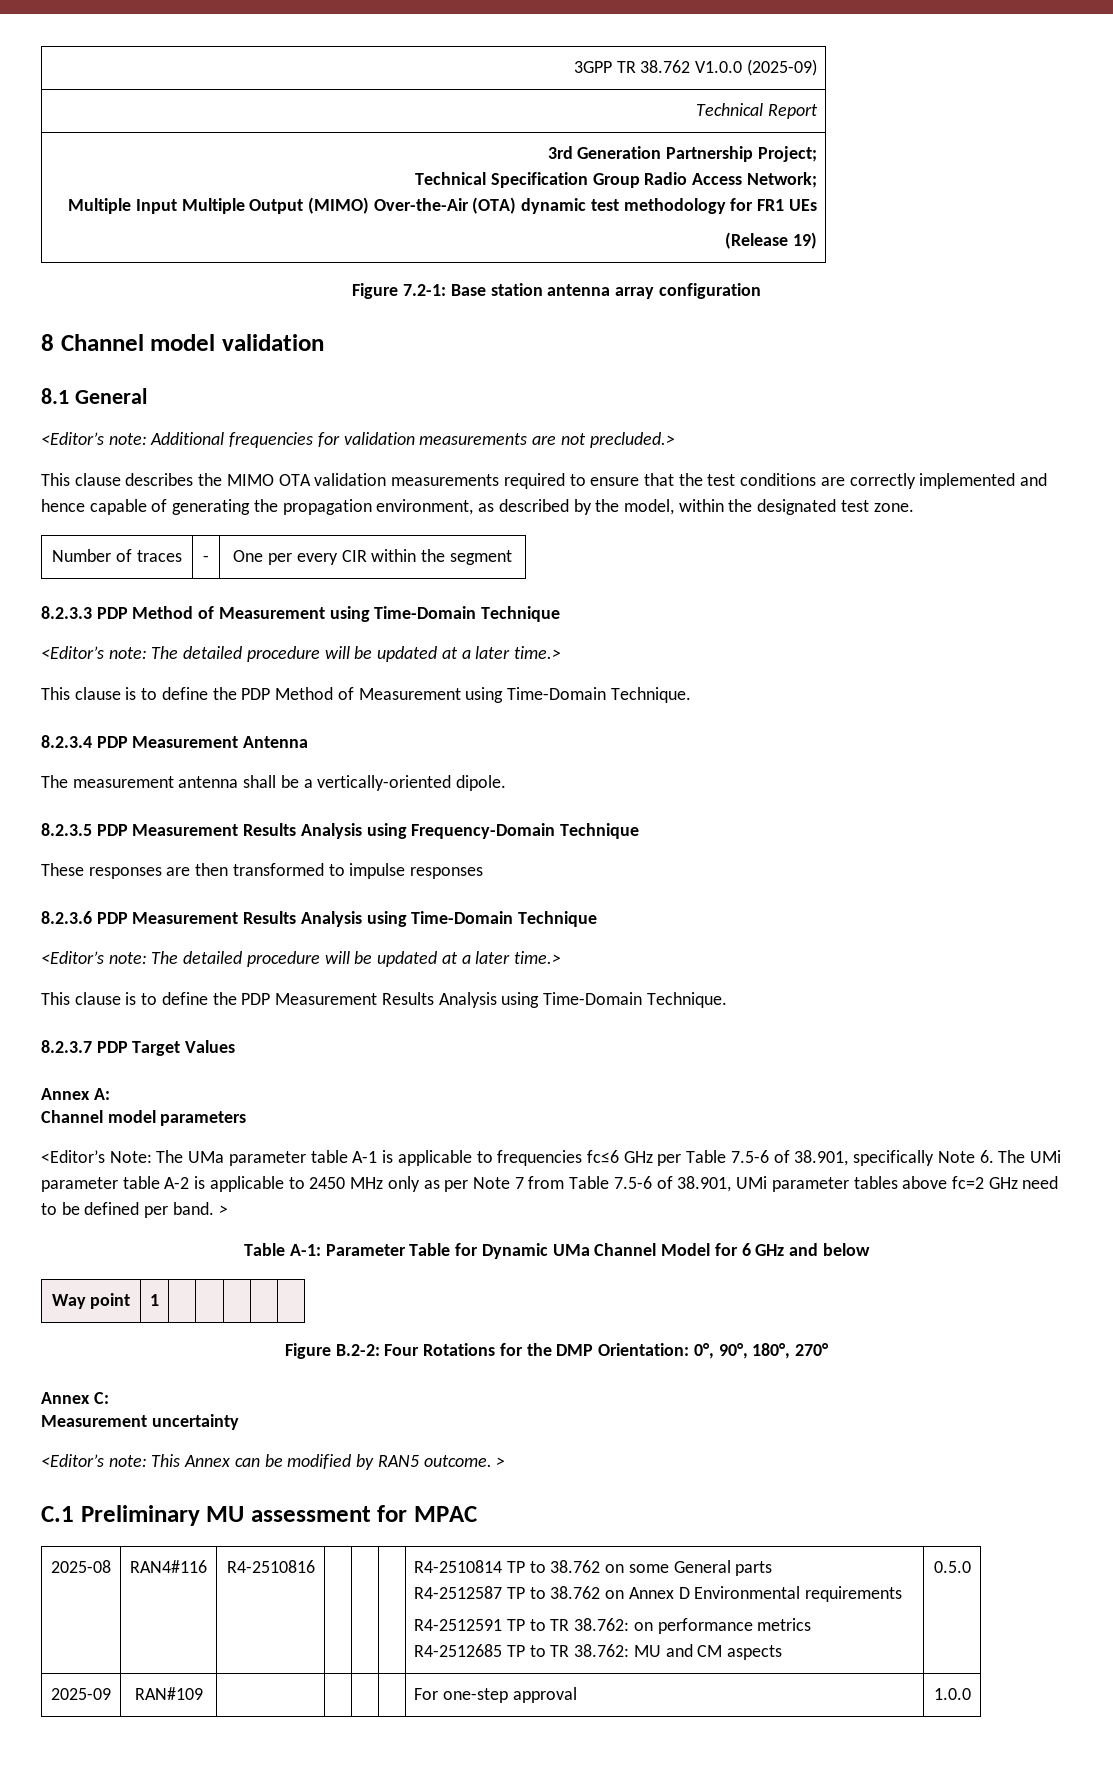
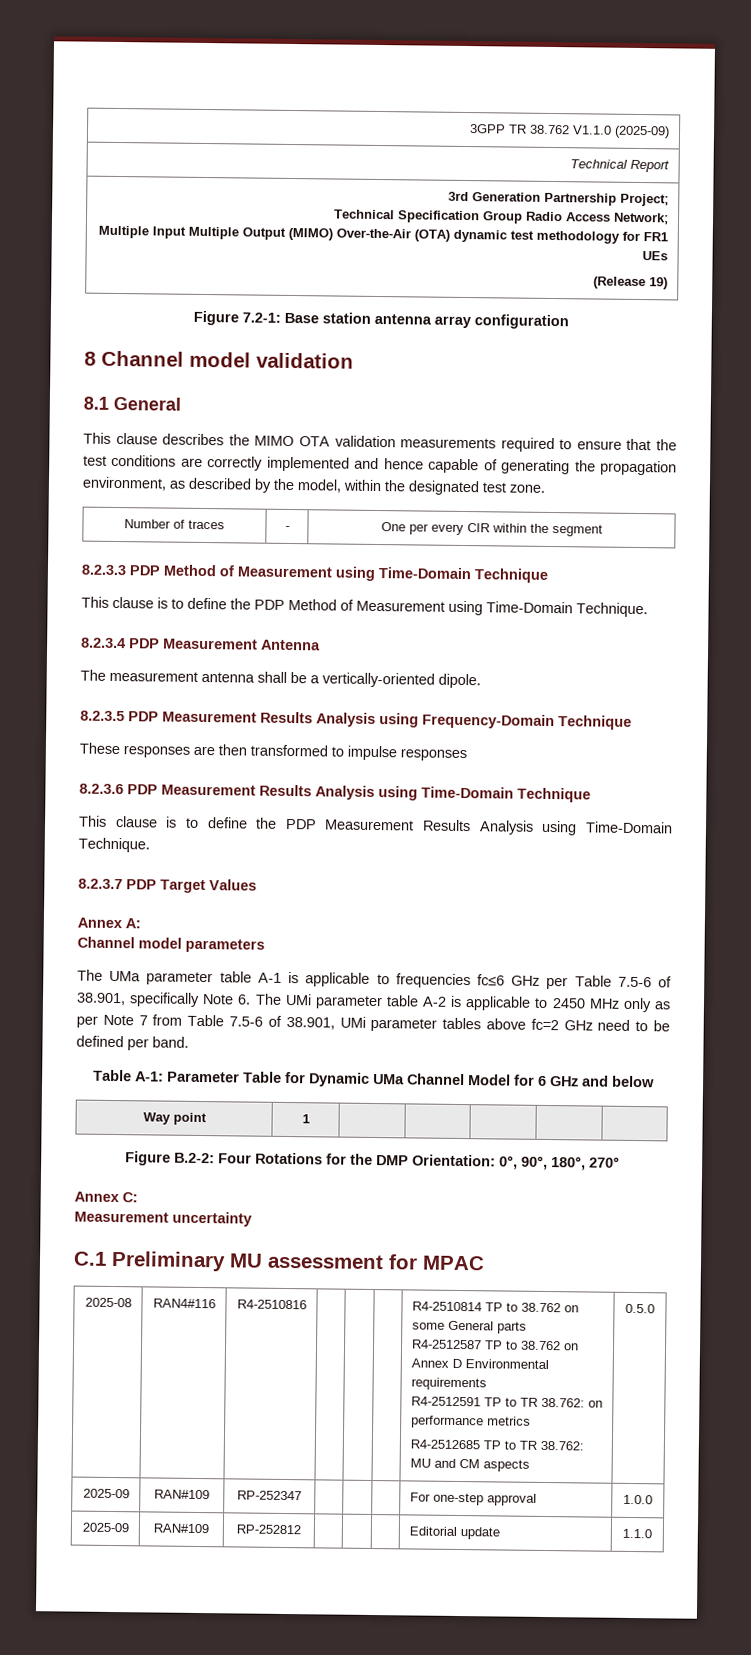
- 3GPP TR 38.762 V1.0.0 (2025-09)
+ 3GPP TR 38.762 V1.1.0 (2025-09)
- <Editor’s note: Additional frequencies for validation measurements are not precluded.>
  8.2.3.3 PDP Method of Measurement using Time-Domain Technique
- <Editor’s note: The detailed procedure will be updated at a later time.>
  8.2.3.6 PDP Measurement Results Analysis using Time-Domain Technique
- <Editor’s note: The detailed procedure will be updated at a later time.>
- <Editor’s Note: The UMa parameter table A-1 is applicable to frequencies fc≤6 GHz per Table 7.5-6 of 38.901, specifically Note 6. The UMi parameter table A-2 is applicable to 2450 MHz only as per Note 7 from Table 7.5-6 of 38.901, UMi parameter tables above fc=2 GHz need to be defined per band. >
+ The UMa parameter table A-1 is applicable to frequencies fc≤6 GHz per Table 7.5-6 of 38.901, specifically Note 6. The UMi parameter table A-2 is applicable to 2450 MHz only as per Note 7 from Table 7.5-6 of 38.901, UMi parameter tables above fc=2 GHz need to be defined per band.
- <Editor’s note: This Annex can be modified by RAN5 outcome. >
- 2025-09 | RAN#109 | | | | | For one-step approval | 1.0.0
+ 2025-09 | RAN#109 | RP-252347 | | | | For one-step approval | 1.0.0
+ 2025-09 | RAN#109 | RP-252812 | | | | Editorial update | 1.1.0

